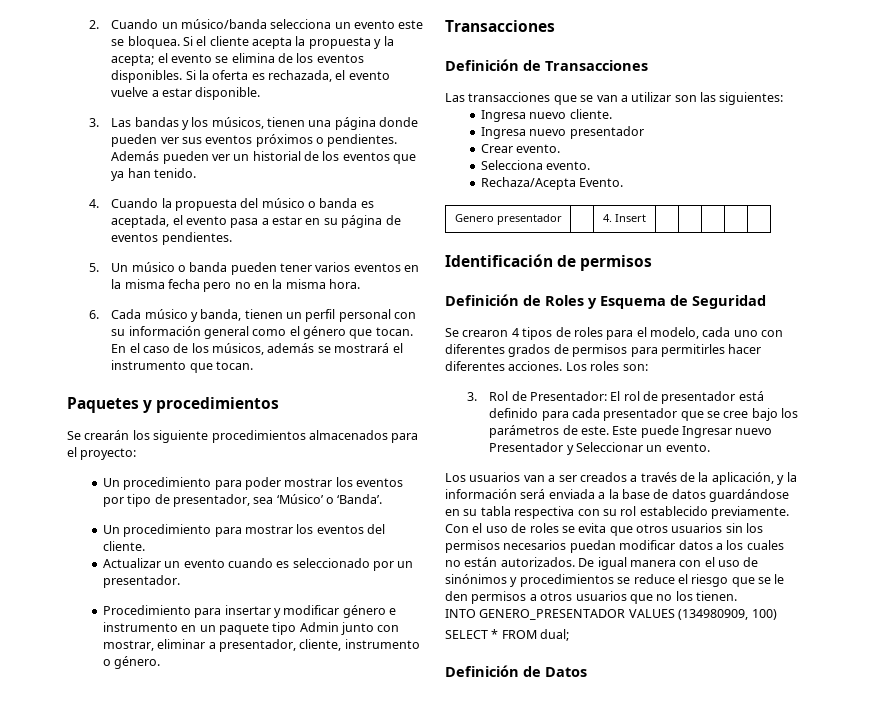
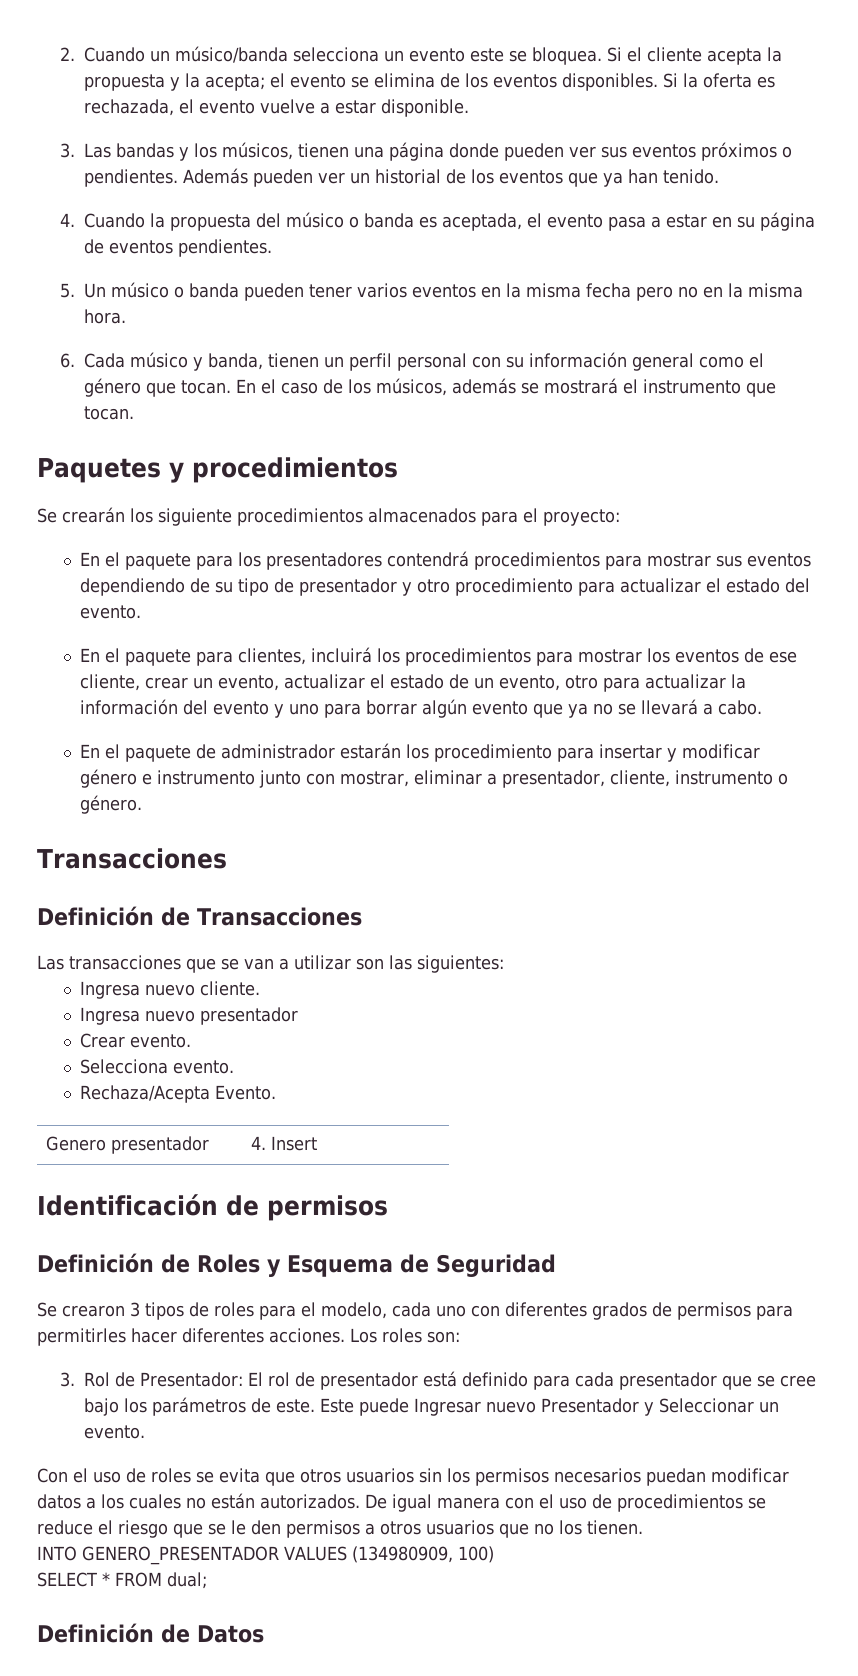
- Un procedimiento para poder mostrar los eventos por tipo de presentador, sea ‘Músico’ o ‘Banda’.
- Un procedimiento para mostrar los eventos del cliente.
- Actualizar un evento cuando es seleccionado por un presentador.
- Procedimiento para insertar y modificar género e instrumento en un paquete tipo Admin junto con mostrar, eliminar a presentador, cliente, instrumento o género.
+ En el paquete para los presentadores contendrá procedimientos para mostrar sus eventos dependiendo de su tipo de presentador y otro procedimiento para actualizar el estado del evento.
+ En el paquete para clientes, incluirá los procedimientos para mostrar los eventos de ese cliente, crear un evento, actualizar el estado de un evento, otro para actualizar la información del evento y uno para borrar algún evento que ya no se llevará a cabo.
+ En el paquete de administrador estarán los procedimiento para insertar y modificar género e instrumento junto con mostrar, eliminar a presentador, cliente, instrumento o género.
- Se crearon 4 tipos de roles para el modelo, cada uno con diferentes grados de permisos para permitirles hacer diferentes acciones.
+ Se crearon 3 tipos de roles para el modelo, cada uno con diferentes grados de permisos para permitirles hacer diferentes acciones.
- Los usuarios van a ser creados a través de la aplicación, y la información será enviada a la base de datos guardándose en su tabla respectiva con su rol establecido previamente.
- De igual manera con el uso de sinónimos y procedimientos se reduce el riesgo que se le den permisos a otros usuarios que no los tienen.
+ De igual manera con el uso de procedimientos se reduce el riesgo que se le den permisos a otros usuarios que no los tienen.

